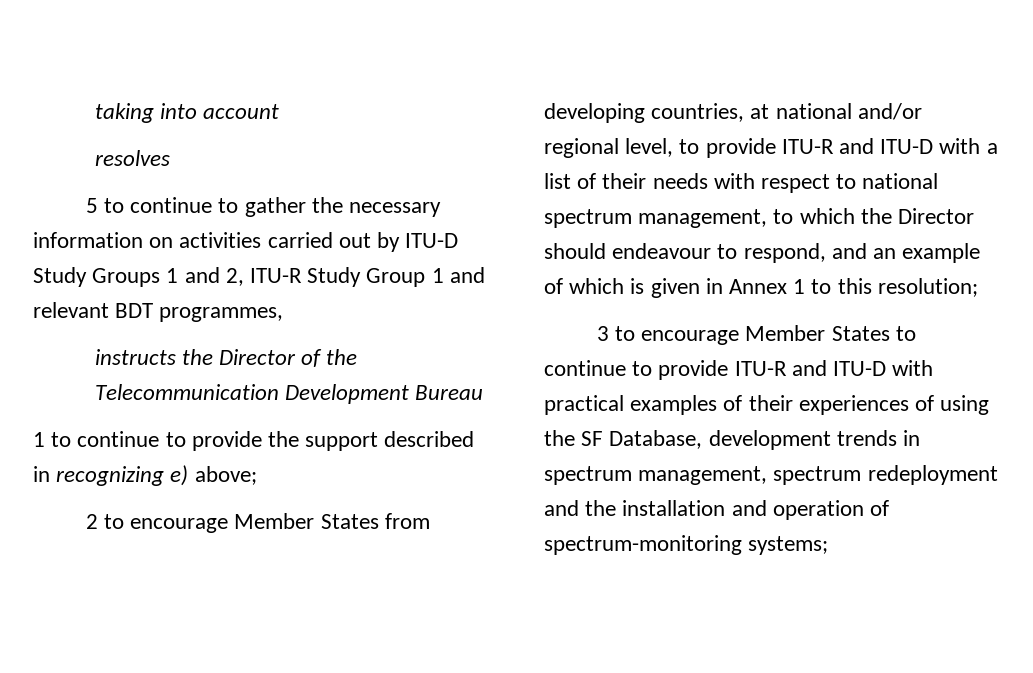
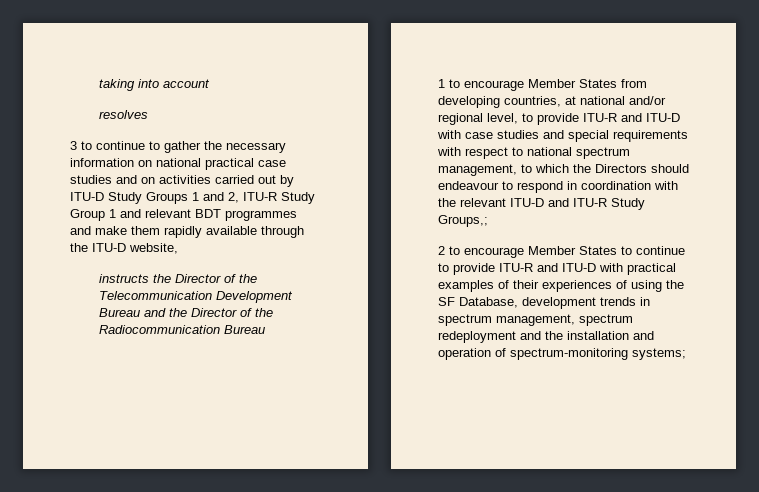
- 5 to continue to gather the necessary information on activities carried out by ITU-D Study Groups 1 and 2, ITU-R Study Group 1 and relevant BDT programmes,
+ 3 to continue to gather the necessary information on national practical case studies and on activities carried out by ITU-D Study Groups 1 and 2, ITU-R Study Group 1 and relevant BDT programmes and make them rapidly available through the ITU-D website,
- instructs the Director of the Telecommunication Development Bureau
- 1 to continue to provide the support described in recognizing e) above;
- 2 to encourage Member States from developing countries, at national and/or regional level, to provide ITU-R and ITU-D with a list of their needs with respect to national spectrum management, to which the Director should endeavour to respond, and an example of which is given in Annex 1 to this resolution;
- 3 to encourage Member States to continue to provide ITU-R and ITU-D with practical examples of their experiences of using the SF Database, development trends in spectrum management, spectrum redeployment and the installation and operation of spectrum-monitoring systems;
+ instructs the Director of the Telecommunication Development Bureau and the Director of the Radiocommunication Bureau
+ 1 to encourage Member States from developing countries, at national and/or regional level, to provide ITU-R and ITU-D with case studies and special requirements with respect to national spectrum management, to which the Directors should endeavour to respond in coordination with the relevant ITU-D and ITU-R Study Groups,;
+ 2 to encourage Member States to continue to provide ITU-R and ITU-D with practical examples of their experiences of using the SF Database, development trends in spectrum management, spectrum redeployment and the installation and operation of spectrum-monitoring systems;

